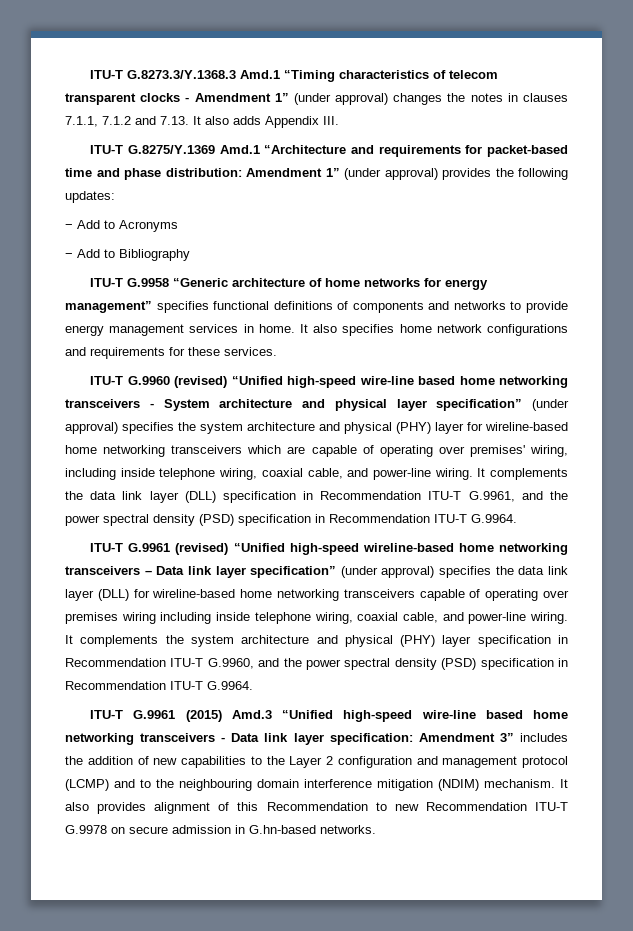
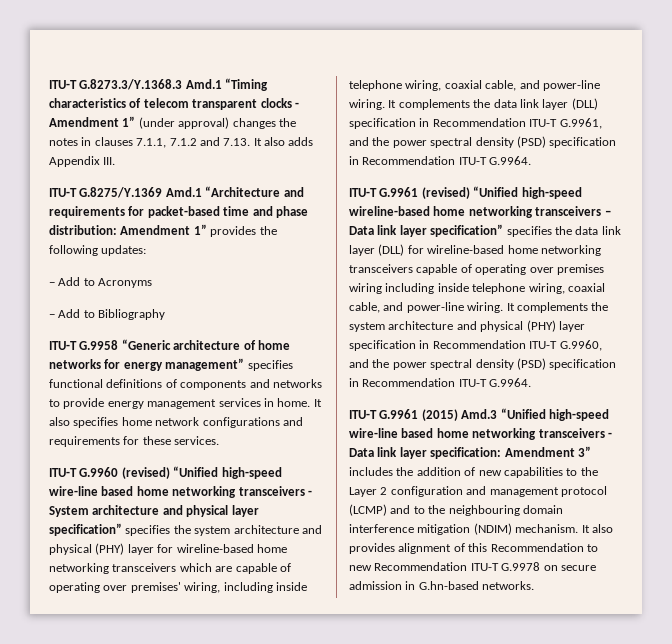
- ITU-T G.8275/Y.1369 Amd.1 “Architecture and requirements for packet-based time and phase distribution: Amendment 1” (under approval) provides the following updates:
+ ITU-T G.8275/Y.1369 Amd.1 “Architecture and requirements for packet-based time and phase distribution: Amendment 1” provides the following updates:
- ITU-T G.9960 (revised) “Unified high-speed wire-line based home networking transceivers - System architecture and physical layer specification” (under approval) specifies the system architecture and physical (PHY) layer for wireline-based home networking transceivers which are capable of operating over premises' wiring, including inside telephone wiring, coaxial cable, and power-line wiring.
+ ITU-T G.9960 (revised) “Unified high-speed wire-line based home networking transceivers - System architecture and physical layer specification” specifies the system architecture and physical (PHY) layer for wireline-based home networking transceivers which are capable of operating over premises' wiring, including inside telephone wiring, coaxial cable, and power-line wiring.
- ITU-T G.9961 (revised) “Unified high-speed wireline-based home networking transceivers – Data link layer specification” (under approval) specifies the data link layer (DLL) for wireline-based home networking transceivers capable of operating over premises wiring including inside telephone wiring, coaxial cable, and power-line wiring.
+ ITU-T G.9961 (revised) “Unified high-speed wireline-based home networking transceivers – Data link layer specification” specifies the data link layer (DLL) for wireline-based home networking transceivers capable of operating over premises wiring including inside telephone wiring, coaxial cable, and power-line wiring.

